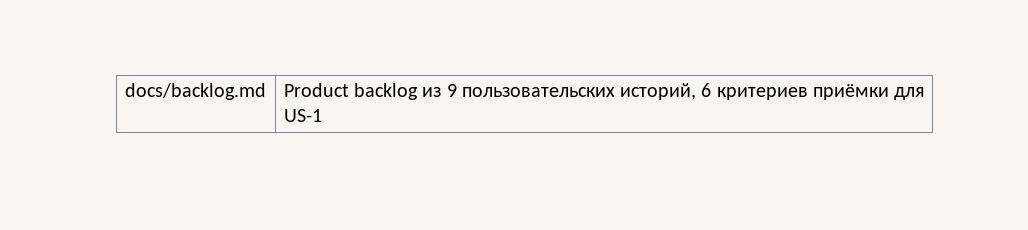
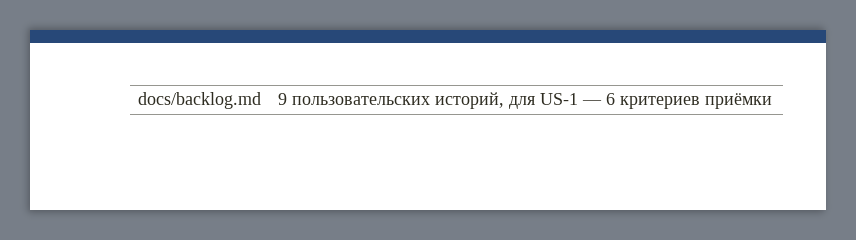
- docs/backlog.md | Product backlog из 9 пользовательских историй, 6 критериев приёмки для US-1
+ docs/backlog.md | 9 пользовательских историй, для US-1 — 6 критериев приёмки

